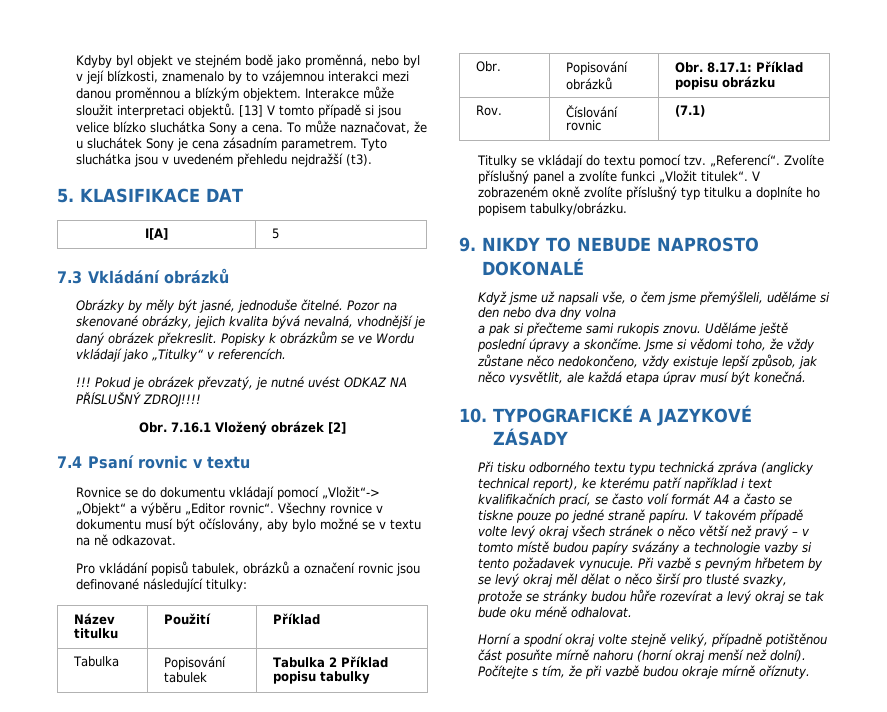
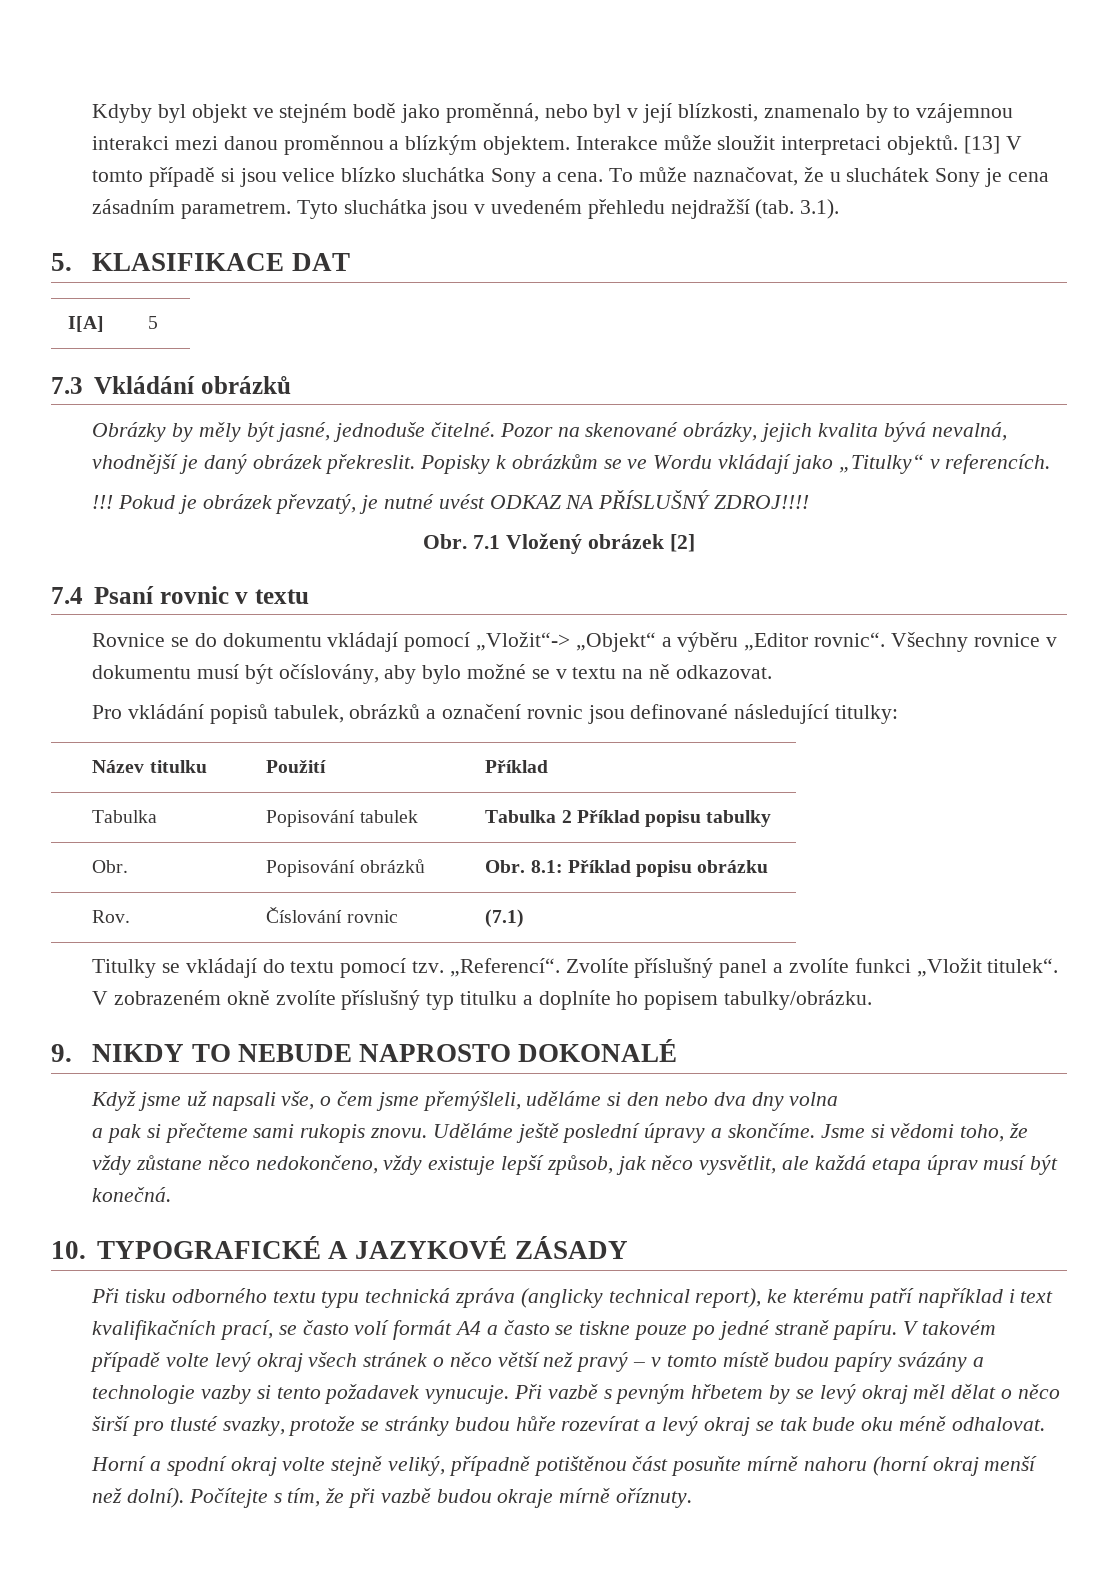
- Tyto sluchátka jsou v uvedeném přehledu nejdražší (t3).
+ Tyto sluchátka jsou v uvedeném přehledu nejdražší (tab. 3.1).
- Obr. 7.16.1 Vložený obrázek [2]
+ Obr. 7.1 Vložený obrázek [2]
- Obr. | Popisování obrázků | Obr. 8.17.1: Příklad popisu obrázku
+ Obr. | Popisování obrázků | Obr. 8.1: Příklad popisu obrázku

